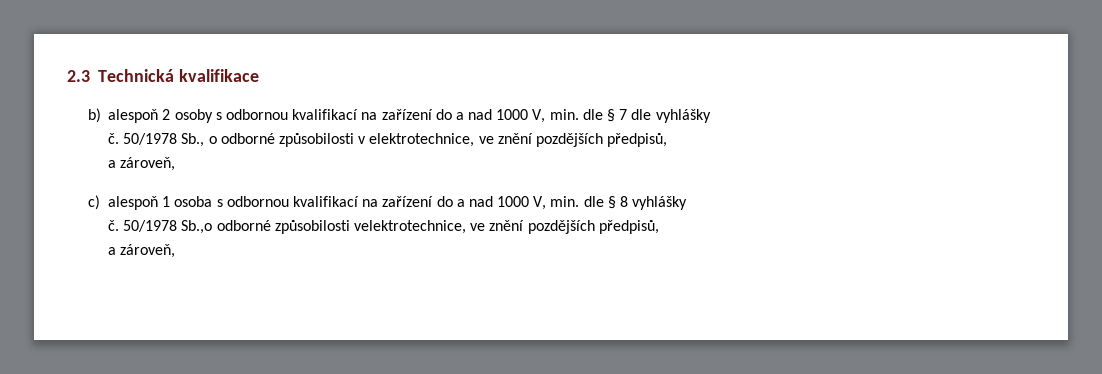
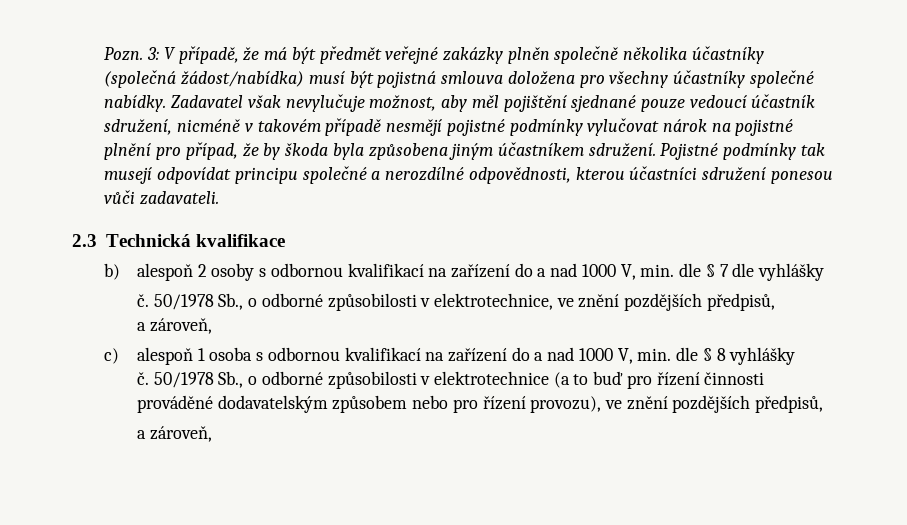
+ Pozn. 3: V případě, že má být předmět veřejné zakázky plněn společně několika účastníky (společná žádost/nabídka) musí být pojistná smlouva doložena pro všechny účastníky společné nabídky. Zadavatel však nevylučuje možnost, aby měl pojištění sjednané pouze vedoucí účastník sdružení, nicméně v takovém případě nesmějí pojistné podmínky vylučovat nárok na pojistné plnění pro případ, že by škoda byla způsobena jiným účastníkem sdružení. Pojistné podmínky tak musejí odpovídat principu společné a nerozdílné odpovědnosti, kterou účastníci sdružení ponesou vůči zadavateli.
- 50/1978 Sb.,o odborné způsobilosti velektrotechnice, ve znění pozdějších předpisů,
+ 50/1978 Sb., o odborné způsobilosti v elektrotechnice (a to buď pro řízení činnosti prováděné dodavatelským způsobem nebo pro řízení provozu), ve znění pozdějších předpisů,

